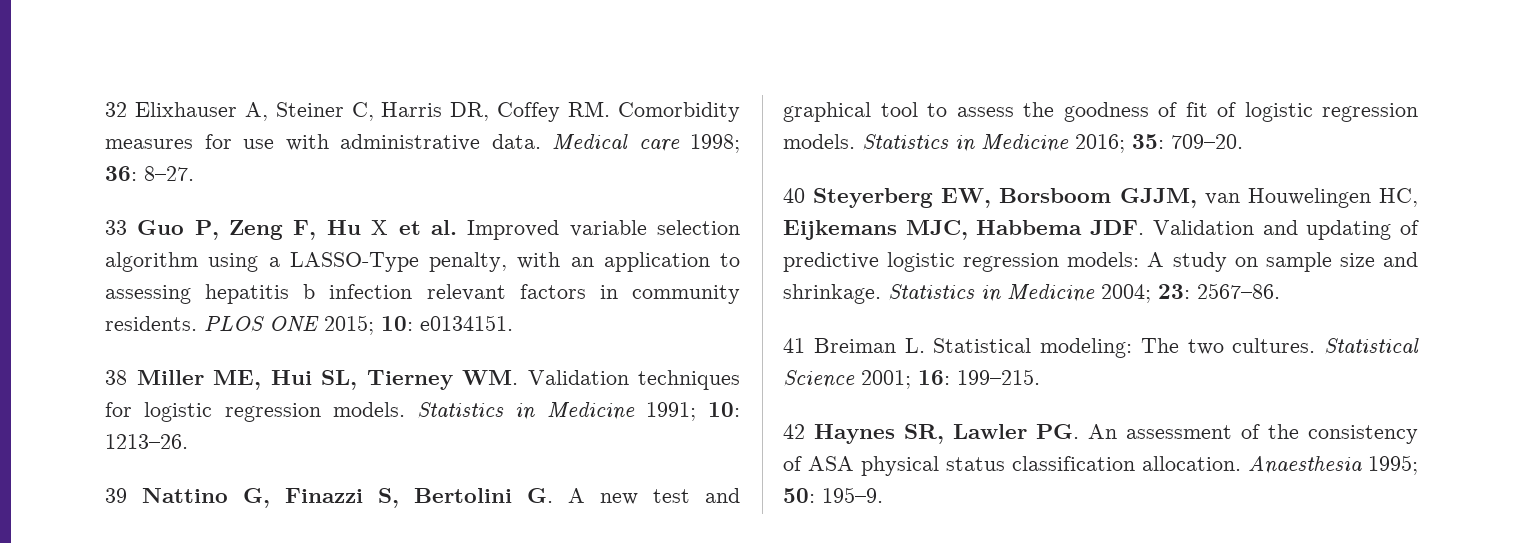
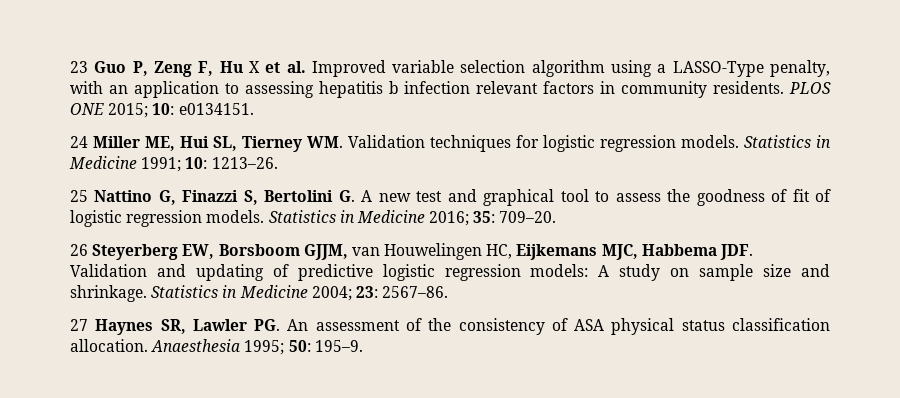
- 32 Elixhauser A, Steiner C, Harris DR, Coffey RM. Comorbidity measures for use with administrative data. Medical care 1998; 36: 8–27.
- 33 Guo P, Zeng F, Hu X et al. Improved variable selection algorithm using a LASSO-Type penalty, with an application to assessing hepatitis b infection relevant factors in community residents.
+ 23 Guo P, Zeng F, Hu X et al. Improved variable selection algorithm using a LASSO-Type penalty, with an application to assessing hepatitis b infection relevant factors in community residents.
- 38 Miller ME, Hui SL, Tierney WM. Validation techniques for logistic regression models.
+ 24 Miller ME, Hui SL, Tierney WM. Validation techniques for logistic regression models.
- 39 Nattino G, Finazzi S, Bertolini G. A new test and graphical tool to assess the goodness of fit of logistic regression models.
+ 25 Nattino G, Finazzi S, Bertolini G. A new test and graphical tool to assess the goodness of fit of logistic regression models.
- 40 Steyerberg EW, Borsboom GJJM, van Houwelingen HC, Eijkemans MJC, Habbema JDF. Validation and updating of predictive logistic regression models: A study on sample size and shrinkage.
+ 26 Steyerberg EW, Borsboom GJJM, van Houwelingen HC, Eijkemans MJC, Habbema JDF. Validation and updating of predictive logistic regression models: A study on sample size and shrinkage.
- 41 Breiman L. Statistical modeling: The two cultures. Statistical Science 2001; 16: 199–215.
- 42 Haynes SR, Lawler PG. An assessment of the consistency of ASA physical status classification allocation.
+ 27 Haynes SR, Lawler PG. An assessment of the consistency of ASA physical status classification allocation.

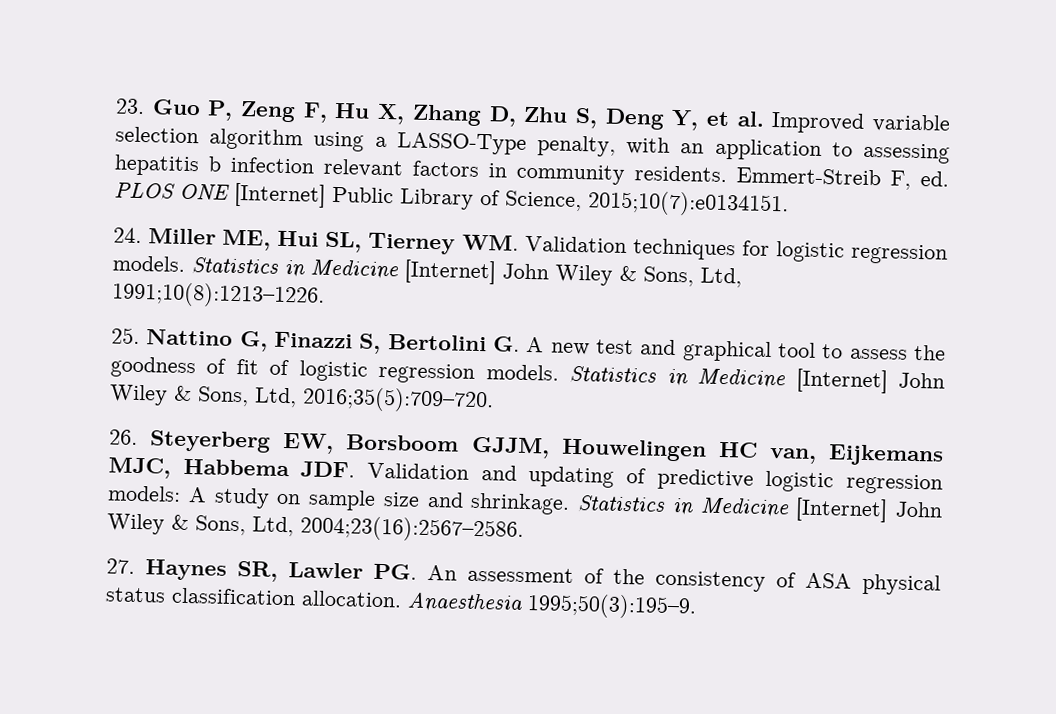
- 23 Guo P, Zeng F, Hu X et al. Improved variable selection algorithm using a LASSO-Type penalty, with an application to assessing hepatitis b infection relevant factors in community residents.
+ 23. Guo P, Zeng F, Hu X, Zhang D, Zhu S, Deng Y, et al. Improved variable selection algorithm using a LASSO-Type penalty, with an application to assessing hepatitis b infection relevant factors in community residents.
- PLOS ONE 2015; 10: e0134151.
- 24 Miller ME, Hui SL, Tierney WM. Validation techniques for logistic regression models.
+ Emmert-Streib F, ed. PLOS ONE [Internet] Public Library of Science, 2015;10(7):e0134151.
+ 24. Miller ME, Hui SL, Tierney WM. Validation techniques for logistic regression models.
- Statistics in Medicine 1991; 10: 1213–26.
- 25 Nattino G, Finazzi S, Bertolini G. A new test and graphical tool to assess the goodness of fit of logistic regression models.
+ Statistics in Medicine [Internet] John Wiley & Sons, Ltd, 1991;10(8):1213–1226.
+ 25. Nattino G, Finazzi S, Bertolini G. A new test and graphical tool to assess the goodness of fit of logistic regression models.
- Statistics in Medicine 2016; 35: 709–20.
- 26 Steyerberg EW, Borsboom GJJM, van Houwelingen HC, Eijkemans MJC, Habbema JDF. Validation and updating of predictive logistic regression models: A study on sample size and shrinkage.
+ Statistics in Medicine [Internet] John Wiley & Sons, Ltd, 2016;35(5):709–720.
+ 26. Steyerberg EW, Borsboom GJJM, Houwelingen HC van, Eijkemans MJC, Habbema JDF. Validation and updating of predictive logistic regression models: A study on sample size and shrinkage.
- Statistics in Medicine 2004; 23: 2567–86.
- 27 Haynes SR, Lawler PG. An assessment of the consistency of ASA physical status classification allocation.
+ Statistics in Medicine [Internet] John Wiley & Sons, Ltd, 2004;23(16):2567–2586.
+ 27. Haynes SR, Lawler PG. An assessment of the consistency of ASA physical status classification allocation.
- Anaesthesia 1995; 50: 195–9.
+ Anaesthesia 1995;50(3):195–9.

